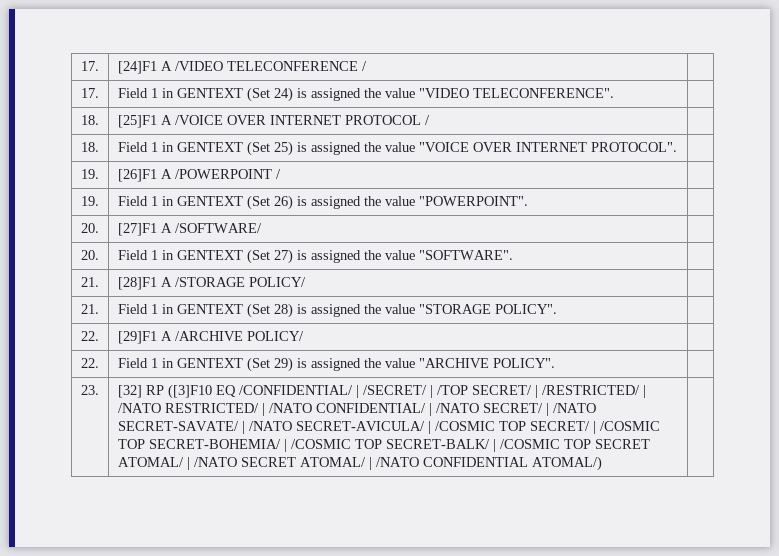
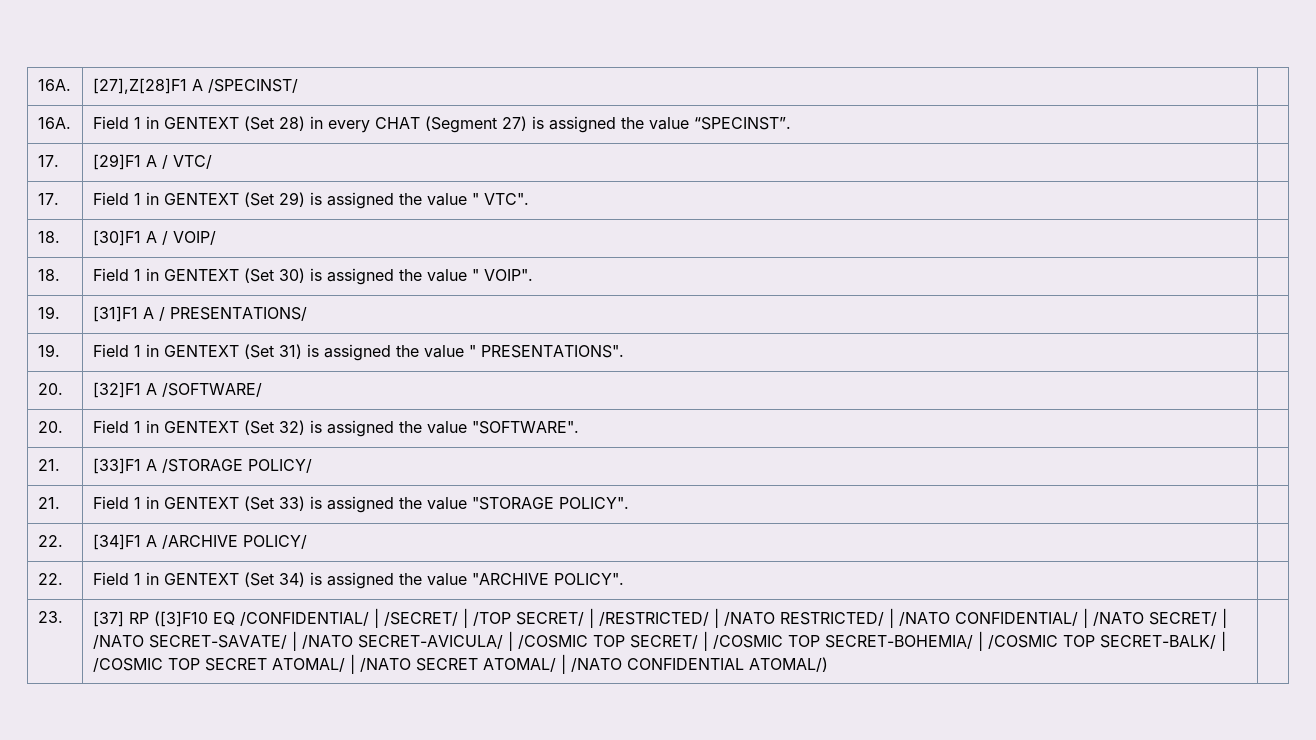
- 17. | [24]F1 A /VIDEO TELECONFERENCE / |
+ 16A. | [27],Z[28]F1 A /SPECINST/ |
+ 16A. | Field 1 in GENTEXT (Set 28) in every CHAT (Segment 27) is assigned the value “SPECINST”. |
+ 17. | [29]F1 A / VTC/ |
- 17. | Field 1 in GENTEXT (Set 24) is assigned the value "VIDEO TELECONFERENCE". |
- 18. | [25]F1 A /VOICE OVER INTERNET PROTOCOL / |
+ 17. | Field 1 in GENTEXT (Set 29) is assigned the value " VTC". |
+ 18. | [30]F1 A / VOIP/ |
- 18. | Field 1 in GENTEXT (Set 25) is assigned the value "VOICE OVER INTERNET PROTOCOL". |
- 19. | [26]F1 A /POWERPOINT / |
+ 18. | Field 1 in GENTEXT (Set 30) is assigned the value " VOIP". |
+ 19. | [31]F1 A / PRESENTATIONS/ |
- 19. | Field 1 in GENTEXT (Set 26) is assigned the value "POWERPOINT". |
- 20. | [27]F1 A /SOFTWARE/ |
+ 19. | Field 1 in GENTEXT (Set 31) is assigned the value " PRESENTATIONS". |
+ 20. | [32]F1 A /SOFTWARE/ |
- 20. | Field 1 in GENTEXT (Set 27) is assigned the value "SOFTWARE". |
+ 20. | Field 1 in GENTEXT (Set 32) is assigned the value "SOFTWARE". |
- 21. | [28]F1 A /STORAGE POLICY/ |
+ 21. | [33]F1 A /STORAGE POLICY/ |
- 21. | Field 1 in GENTEXT (Set 28) is assigned the value "STORAGE POLICY". |
+ 21. | Field 1 in GENTEXT (Set 33) is assigned the value "STORAGE POLICY". |
- 22. | [29]F1 A /ARCHIVE POLICY/ |
+ 22. | [34]F1 A /ARCHIVE POLICY/ |
- 22. | Field 1 in GENTEXT (Set 29) is assigned the value "ARCHIVE POLICY". |
+ 22. | Field 1 in GENTEXT (Set 34) is assigned the value "ARCHIVE POLICY". |
- 23. | [32] RP ([3]F10 EQ /CONFIDENTIAL/ | /SECRET/ | /TOP SECRET/ | /RESTRICTED/ | /NATO RESTRICTED/ | /NATO CONFIDENTIAL/ | /NATO SECRET/ | /NATO SECRET-SAVATE/ | /NATO SECRET-AVICULA/ | /COSMIC TOP SECRET/ | /COSMIC TOP SECRET-BOHEMIA/ | /COSMIC TOP SECRET-BALK/ | /COSMIC TOP SECRET ATOMAL/ | /NATO SECRET ATOMAL/ | /NATO CONFIDENTIAL ATOMAL/) |
+ 23. | [37] RP ([3]F10 EQ /CONFIDENTIAL/ | /SECRET/ | /TOP SECRET/ | /RESTRICTED/ | /NATO RESTRICTED/ | /NATO CONFIDENTIAL/ | /NATO SECRET/ | /NATO SECRET-SAVATE/ | /NATO SECRET-AVICULA/ | /COSMIC TOP SECRET/ | /COSMIC TOP SECRET-BOHEMIA/ | /COSMIC TOP SECRET-BALK/ | /COSMIC TOP SECRET ATOMAL/ | /NATO SECRET ATOMAL/ | /NATO CONFIDENTIAL ATOMAL/) |

